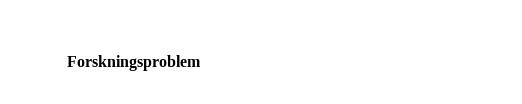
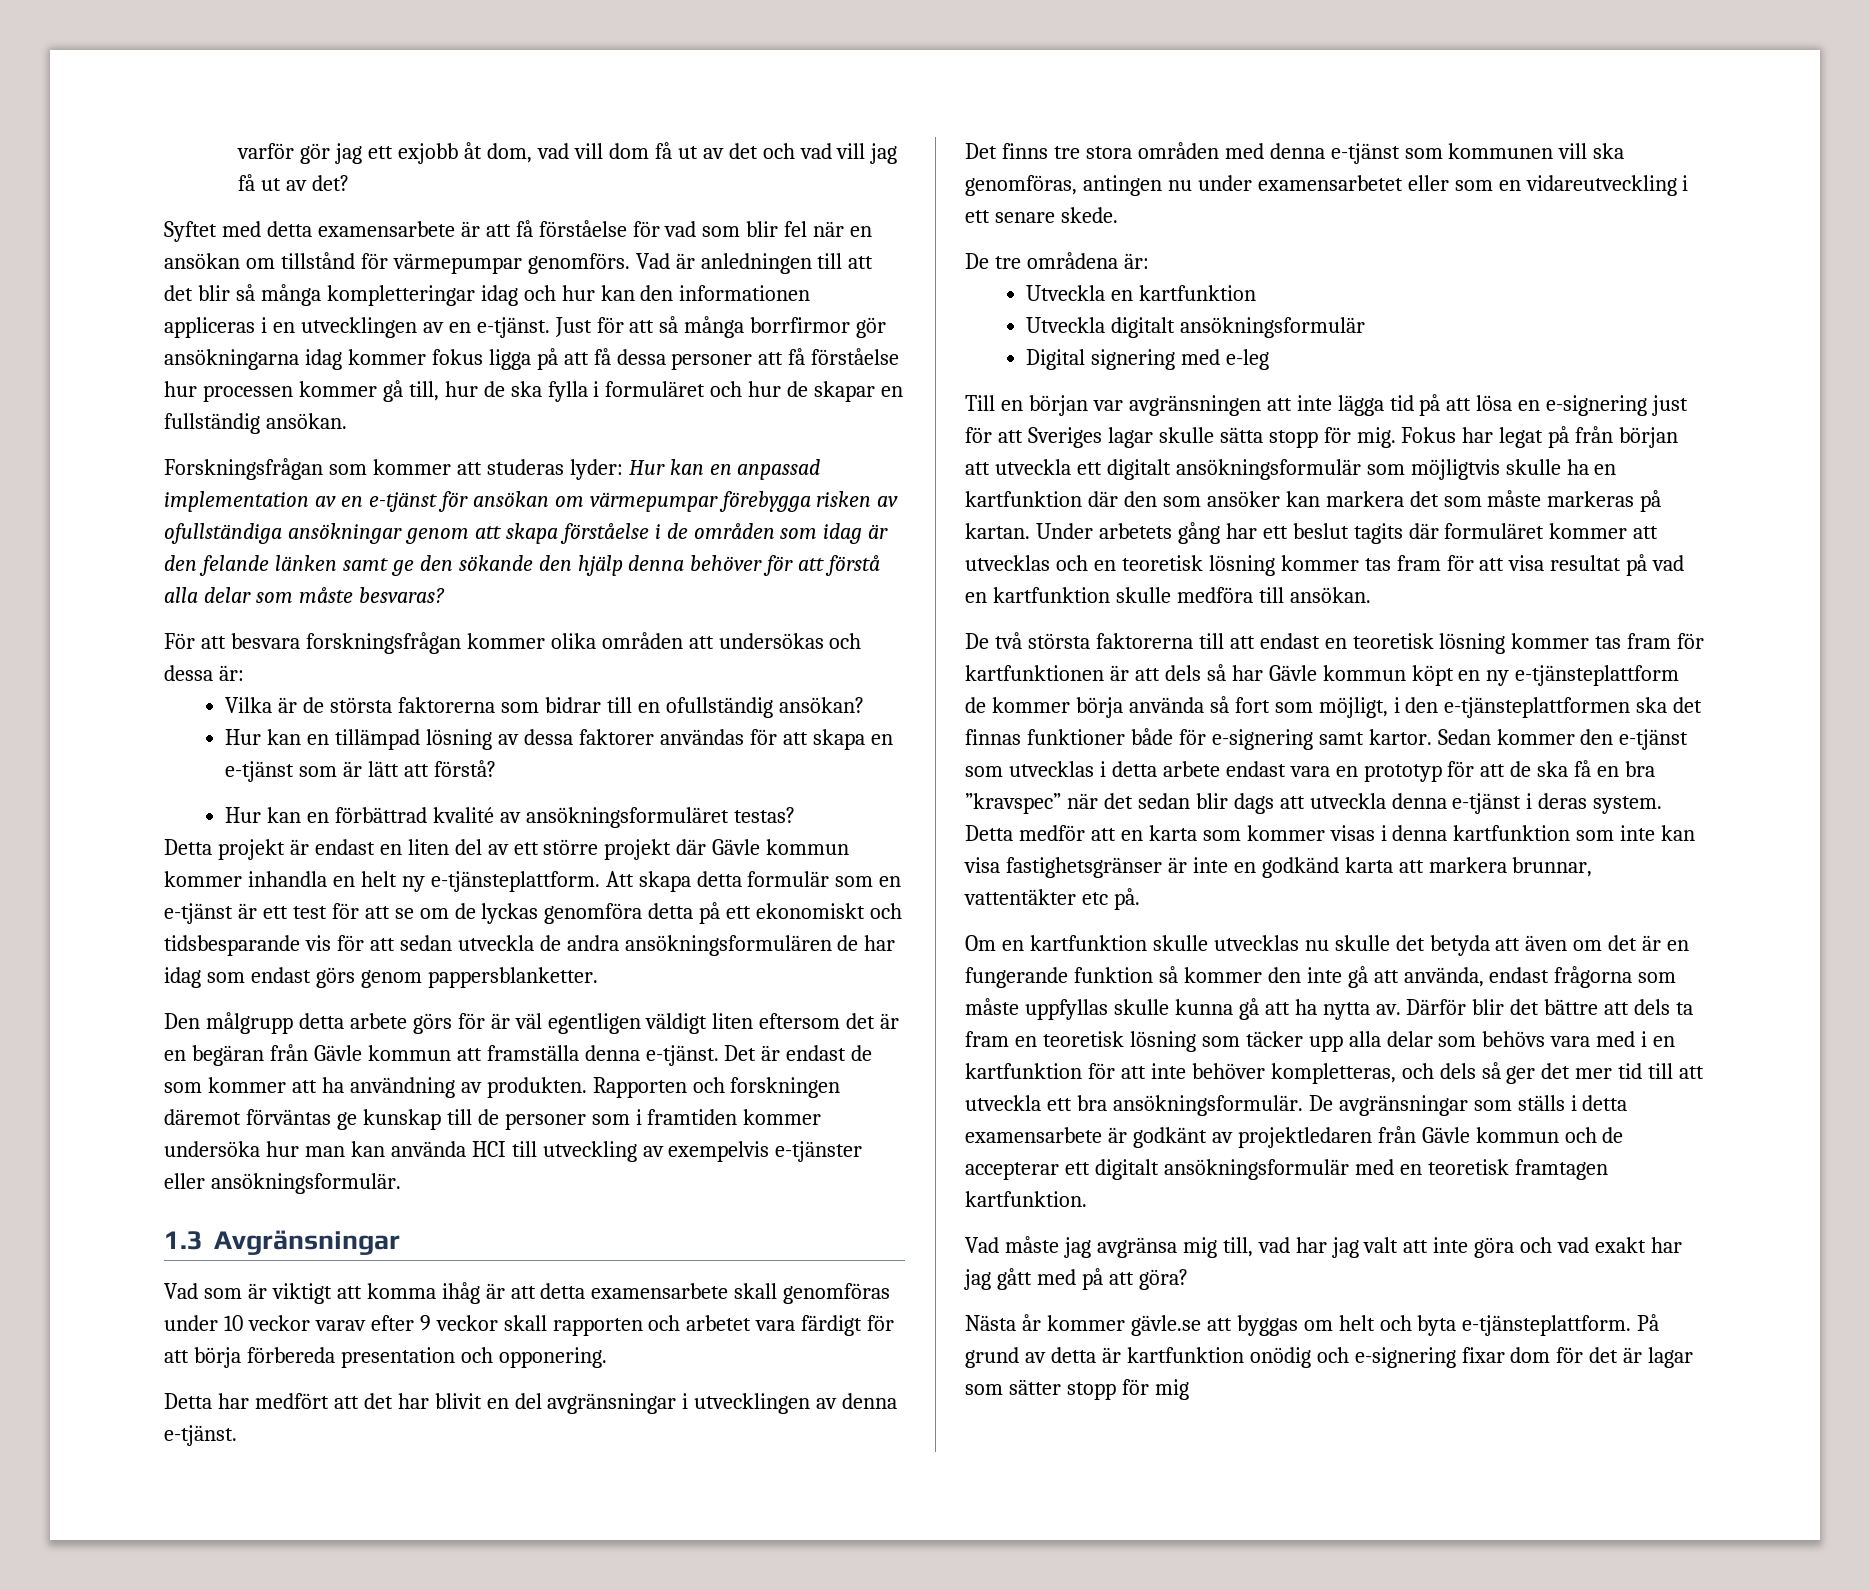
- Forskningsproblem
+ varför gör jag ett exjobb åt dom, vad vill dom få ut av det och vad vill jag få ut av det?
+ Syftet med detta examensarbete är att få förståelse för vad som blir fel när en ansökan om tillstånd för värmepumpar genomförs. Vad är anledningen till att det blir så många kompletteringar idag och hur kan den informationen appliceras i en utvecklingen av en e-tjänst. Just för att så många borrfirmor gör ansökningarna idag kommer fokus ligga på att få dessa personer att få förståelse hur processen kommer gå till, hur de ska fylla i formuläret och hur de skapar en fullständig ansökan.
+ Forskningsfrågan som kommer att studeras lyder: Hur kan en anpassad implementation av en e-tjänst för ansökan om värmepumpar förebygga risken av ofullständiga ansökningar genom att skapa förståelse i de områden som idag är den felande länken samt ge den sökande den hjälp denna behöver för att förstå alla delar som måste besvaras?
+ För att besvara forskningsfrågan kommer olika områden att undersökas och dessa är:
+ Vilka är de största faktorerna som bidrar till en ofullständig ansökan?
+ Hur kan en tillämpad lösning av dessa faktorer användas för att skapa en e-tjänst som är lätt att förstå?
+ Hur kan en förbättrad kvalité av ansökningsformuläret testas?
+ Detta projekt är endast en liten del av ett större projekt där Gävle kommun kommer inhandla en helt ny e-tjänsteplattform. Att skapa detta formulär som en e-tjänst är ett test för att se om de lyckas genomföra detta på ett ekonomiskt och tidsbesparande vis för att sedan utveckla de andra ansökningsformulären de har idag som endast görs genom pappersblanketter.
+ Den målgrupp detta arbete görs för är väl egentligen väldigt liten eftersom det är en begäran från Gävle kommun att framställa denna e-tjänst. Det är endast de som kommer att ha användning av produkten. Rapporten och forskningen däremot förväntas ge kunskap till de personer som i framtiden kommer undersöka hur man kan använda HCI till utveckling av exempelvis e-tjänster eller ansökningsformulär.
+ 1.3 Avgränsningar
+ Vad som är viktigt att komma ihåg är att detta examensarbete skall genomföras under 10 veckor varav efter 9 veckor skall rapporten och arbetet vara färdigt för att börja förbereda presentation och opponering.
+ Detta har medfört att det har blivit en del avgränsningar i utvecklingen av denna e-tjänst.
+ Det finns tre stora områden med denna e-tjänst som kommunen vill ska genomföras, antingen nu under examensarbetet eller som en vidareutveckling i ett senare skede.
+ De tre områdena är:
+ Utveckla en kartfunktion
+ Utveckla digitalt ansökningsformulär
+ Digital signering med e-leg
+ Till en början var avgränsningen att inte lägga tid på att lösa en e-signering just för att Sveriges lagar skulle sätta stopp för mig. Fokus har legat på från början att utveckla ett digitalt ansökningsformulär som möjligtvis skulle ha en kartfunktion där den som ansöker kan markera det som måste markeras på kartan. Under arbetets gång har ett beslut tagits där formuläret kommer att utvecklas och en teoretisk lösning kommer tas fram för att visa resultat på vad en kartfunktion skulle medföra till ansökan.
+ De två största faktorerna till att endast en teoretisk lösning kommer tas fram för kartfunktionen är att dels så har Gävle kommun köpt en ny e-tjänsteplattform de kommer börja använda så fort som möjligt, i den e-tjänsteplattformen ska det finnas funktioner både för e-signering samt kartor. Sedan kommer den e-tjänst som utvecklas i detta arbete endast vara en prototyp för att de ska få en bra ”kravspec” när det sedan blir dags att utveckla denna e-tjänst i deras system. Detta medför att en karta som kommer visas i denna kartfunktion som inte kan visa fastighetsgränser är inte en godkänd karta att markera brunnar, vattentäkter etc på.
+ Om en kartfunktion skulle utvecklas nu skulle det betyda att även om det är en fungerande funktion så kommer den inte gå att använda, endast frågorna som måste uppfyllas skulle kunna gå att ha nytta av. Därför blir det bättre att dels ta fram en teoretisk lösning som täcker upp alla delar som behövs vara med i en kartfunktion för att inte behöver kompletteras, och dels så ger det mer tid till att utveckla ett bra ansökningsformulär. De avgränsningar som ställs i detta examensarbete är godkänt av projektledaren från Gävle kommun och de accepterar ett digitalt ansökningsformulär med en teoretisk framtagen kartfunktion.
+ Vad måste jag avgränsa mig till, vad har jag valt att inte göra och vad exakt har jag gått med på att göra?
+ Nästa år kommer gävle.se att byggas om helt och byta e-tjänsteplattform. På grund av detta är kartfunktion onödig och e-signering fixar dom för det är lagar som sätter stopp för mig

